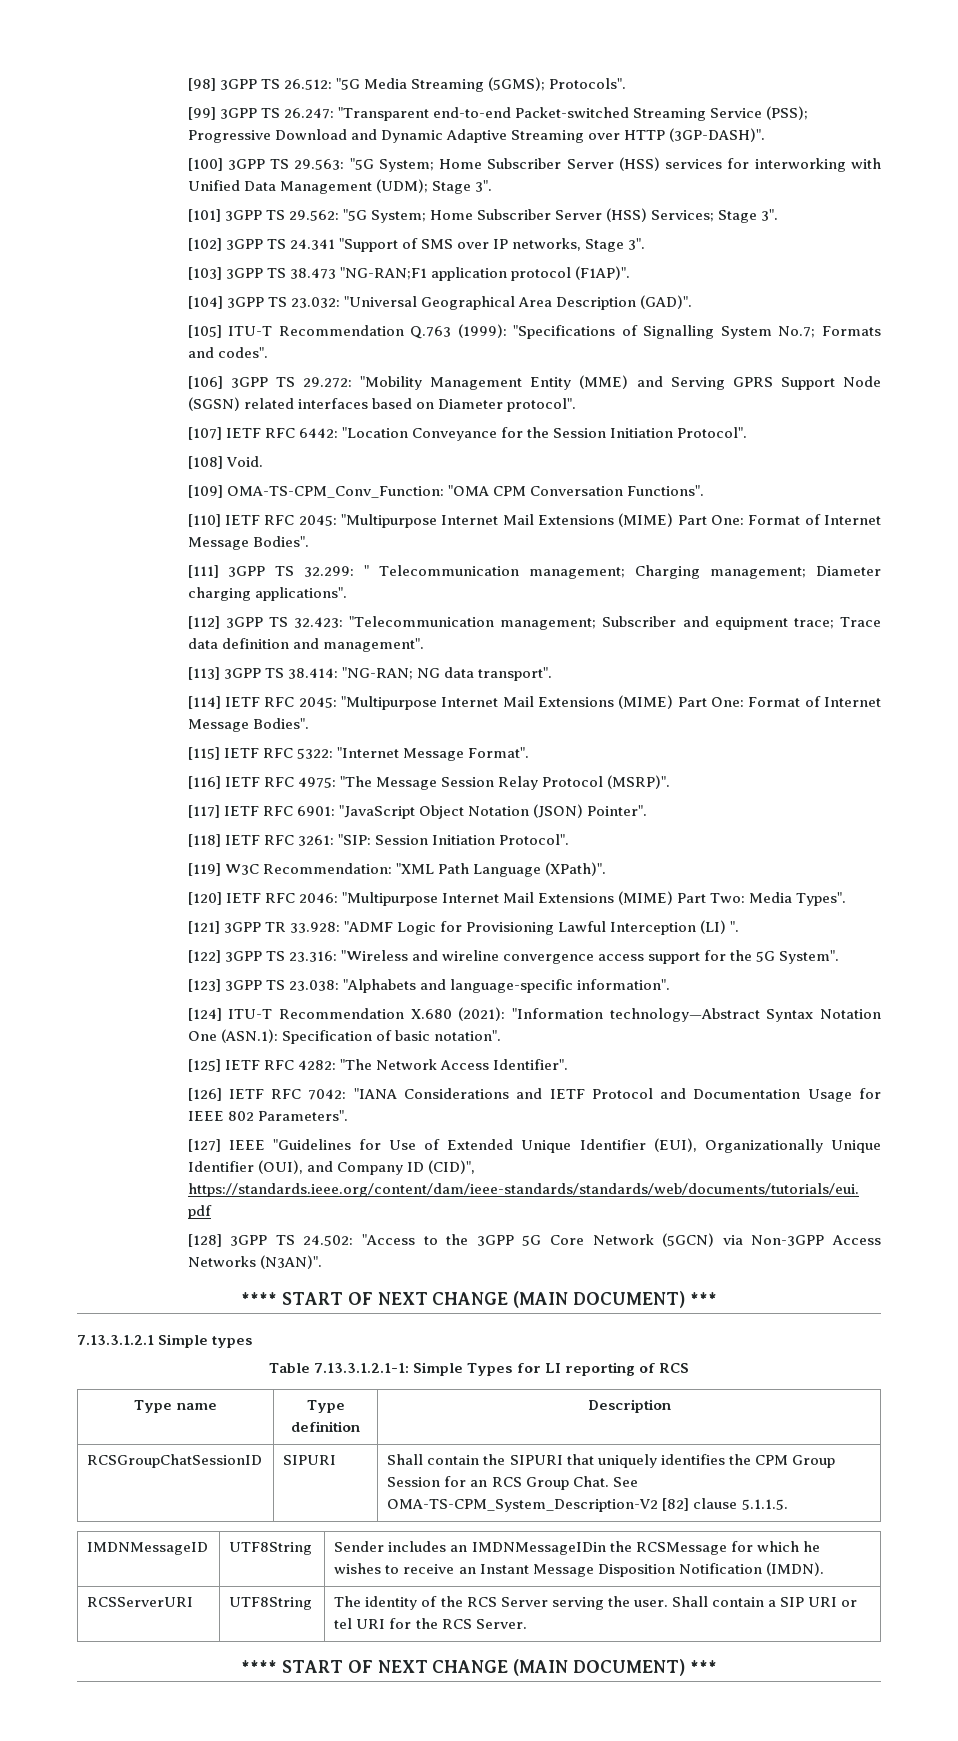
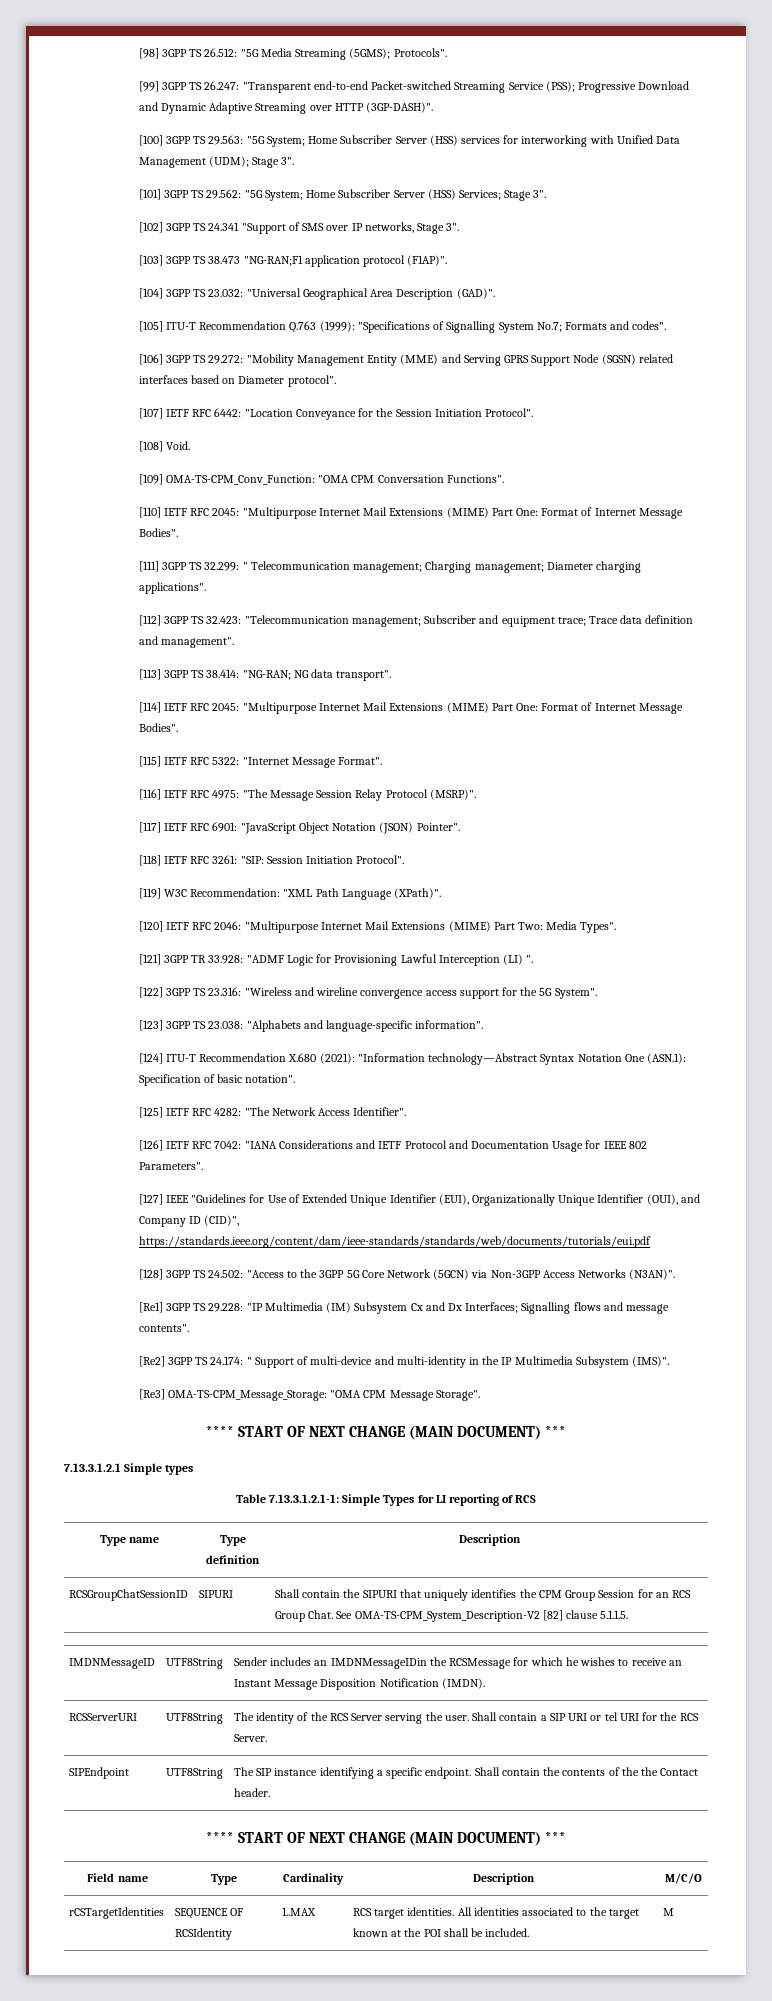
+ [Re1] 3GPP TS 29.228: "IP Multimedia (IM) Subsystem Cx and Dx Interfaces; Signalling flows and message contents".
+ [Re2] 3GPP TS 24.174: " Support of multi-device and multi-identity in the IP Multimedia Subsystem (IMS)".
+ [Re3] OMA-TS-CPM_Message_Storage: "OMA CPM Message Storage".
  RCSServerURI | UTF8String | The identity of the RCS Server serving the user. Shall contain a SIP URI or tel URI for the RCS Server.
+ SIPEndpoint | UTF8String | The SIP instance identifying a specific endpoint. Shall contain the contents of the the Contact header.
  **** START OF NEXT CHANGE (MAIN DOCUMENT) ***
+ Field name | Type | Cardinality | Description | M/C/O
+ rCSTargetIdentities | SEQUENCE OF RCSIdentity | 1..MAX | RCS target identities. All identities associated to the target known at the POI shall be included. | M

